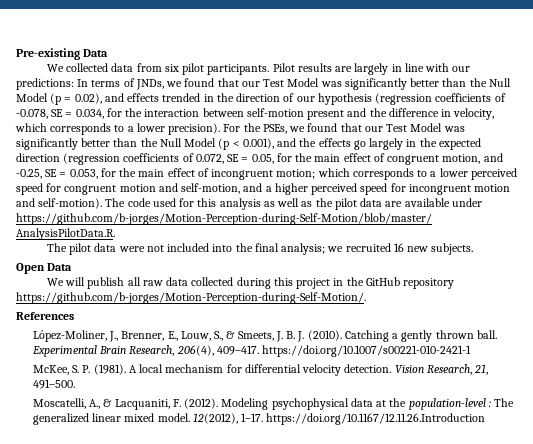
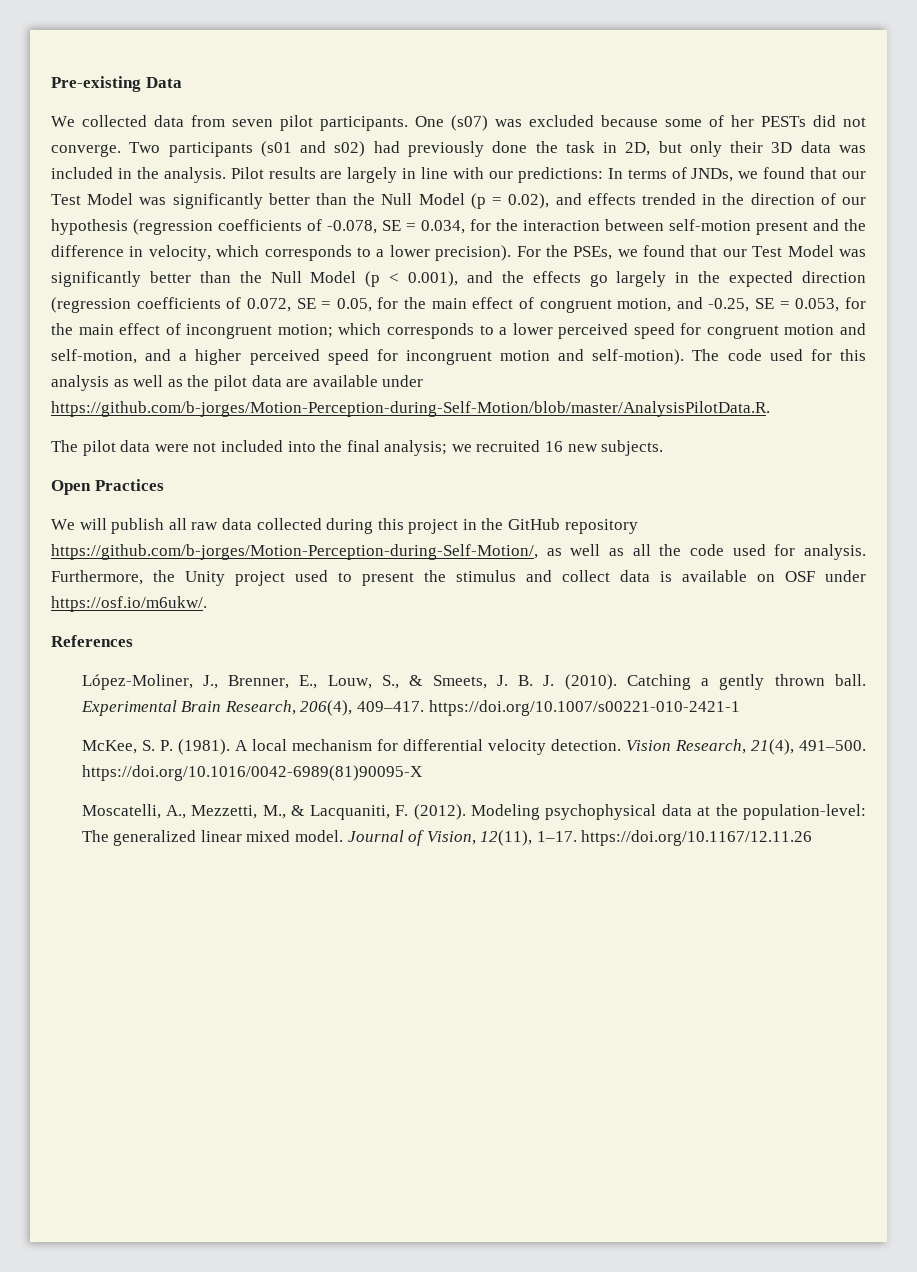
- We collected data from six pilot participants.
+ We collected data from seven pilot participants.
+ One (s07) was excluded because some of her PESTs did not converge. Two participants (s01 and s02) had previously done the task in 2D, but only their 3D data was included in the analysis.
- Open Data
+ Open Practices
- We will publish all raw data collected during this project in the GitHub repository https://github.com/b-jorges/Motion-Perception-during-Self-Motion/.
+ We will publish all raw data collected during this project in the GitHub repository https://github.com/b-jorges/Motion-Perception-during-Self-Motion/, as well as all the code used for analysis. Furthermore, the Unity project used to present the stimulus and collect data is available on OSF under https://osf.io/m6ukw/.
- Vision Research, 21, 491–500.
+ Vision Research, 21(4), 491–500. https://doi.org/10.1016/0042-6989(81)90095-X
- Moscatelli, A., & Lacquaniti, F. (2012).
+ Moscatelli, A., Mezzetti, M., & Lacquaniti, F. (2012).
- Modeling psychophysical data at the population-level : The generalized linear mixed model.
+ Modeling psychophysical data at the population-level: The generalized linear mixed model.
- 12(2012), 1–17. https://doi.org/10.1167/12.11.26.Introduction
+ Journal of Vision, 12(11), 1–17. https://doi.org/10.1167/12.11.26

